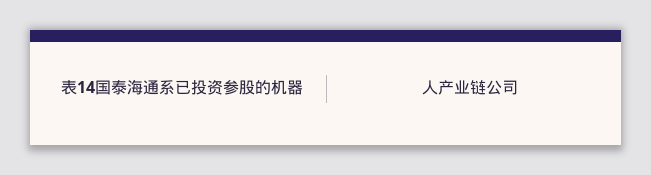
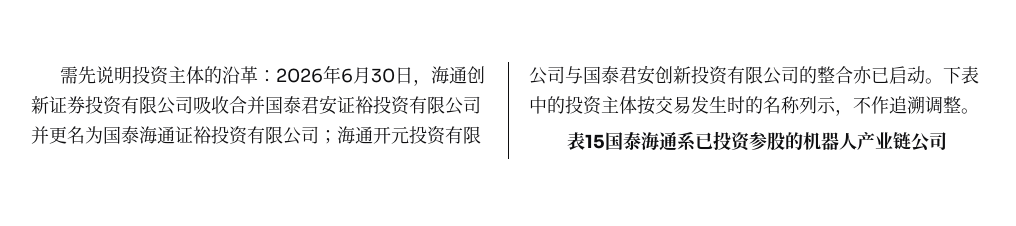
- 表14国泰海通系已投资参股的机器人产业链公司
+ 需先说明投资主体的沿革：2026年6月30日，海通创新证券投资有限公司吸收合并国泰君安证裕投资有限公司并更名为国泰海通证裕投资有限公司；海通开元投资有限公司与国泰君安创新投资有限公司的整合亦已启动。下表中的投资主体按交易发生时的名称列示，不作追溯调整。
+ 表15国泰海通系已投资参股的机器人产业链公司

